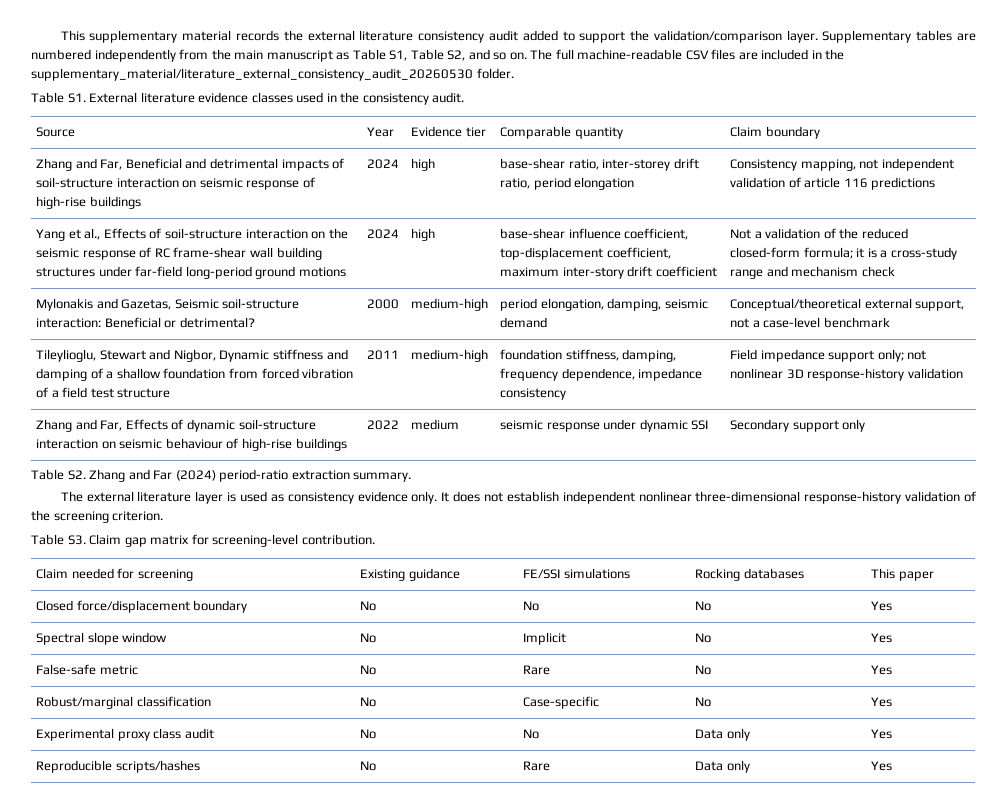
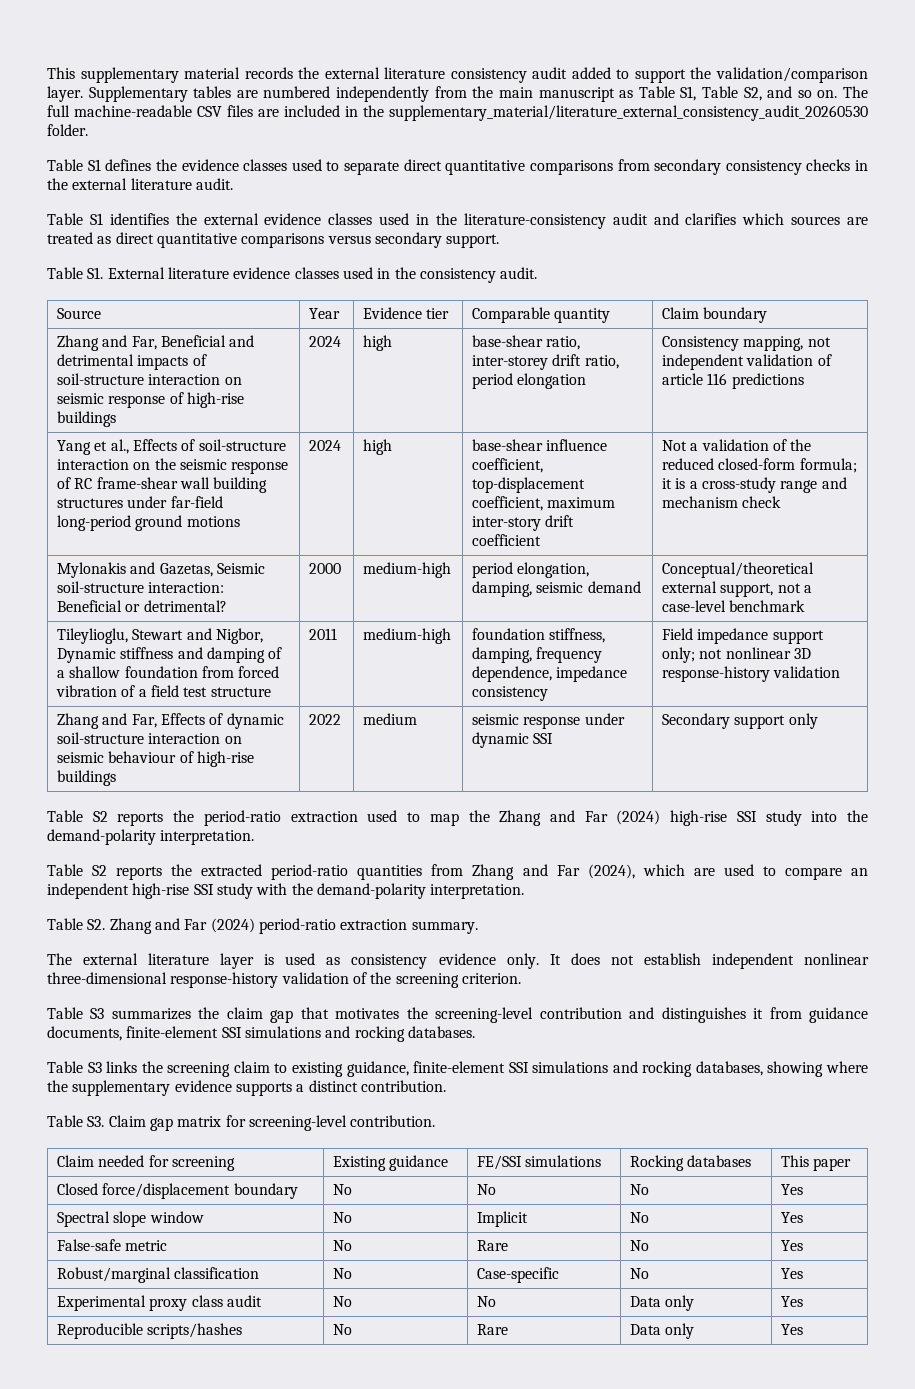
+ Table S1 defines the evidence classes used to separate direct quantitative comparisons from secondary consistency checks in the external literature audit.
+ Table S1 identifies the external evidence classes used in the literature-consistency audit and clarifies which sources are treated as direct quantitative comparisons versus secondary support.
+ Table S2 reports the period-ratio extraction used to map the Zhang and Far (2024) high-rise SSI study into the demand-polarity interpretation.
+ Table S2 reports the extracted period-ratio quantities from Zhang and Far (2024), which are used to compare an independent high-rise SSI study with the demand-polarity interpretation.
+ Table S3 summarizes the claim gap that motivates the screening-level contribution and distinguishes it from guidance documents, finite-element SSI simulations and rocking databases.
+ Table S3 links the screening claim to existing guidance, finite-element SSI simulations and rocking databases, showing where the supplementary evidence supports a distinct contribution.

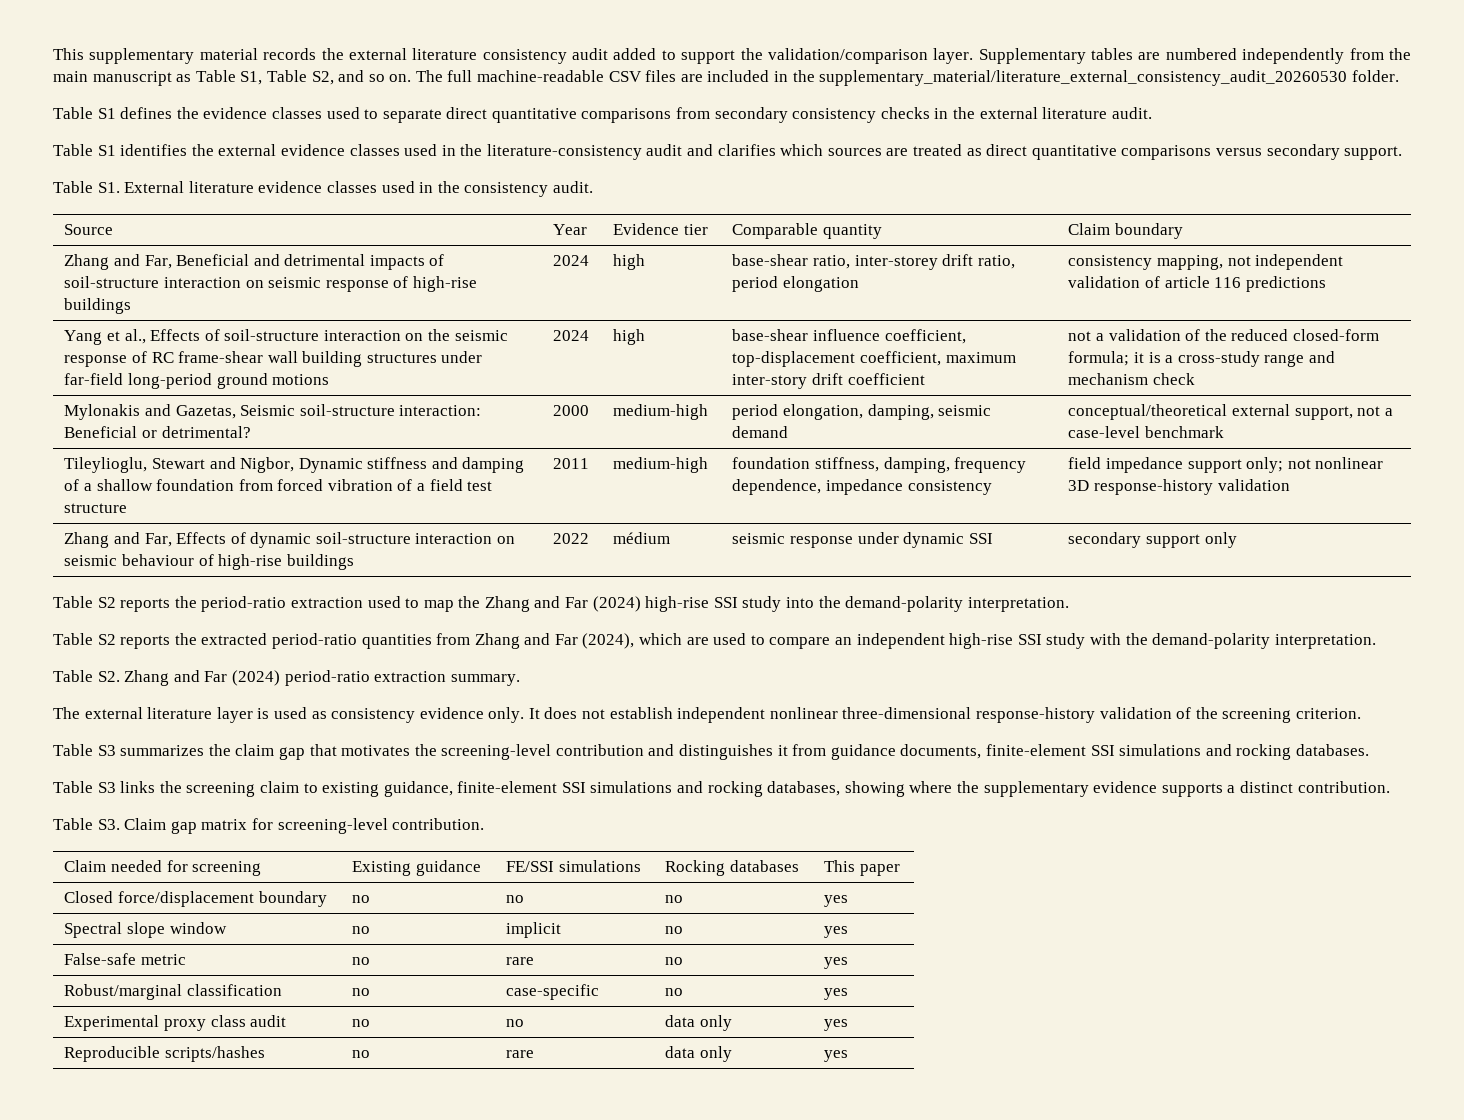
- Zhang and Far, Beneficial and detrimental impacts of soil-structure interaction on seismic response of high-rise buildings | 2024 | high | base-shear ratio, inter-storey drift ratio, period elongation | Consistency mapping, not independent validation of article 116 predictions
+ Zhang and Far, Beneficial and detrimental impacts of soil-structure interaction on seismic response of high-rise buildings | 2024 | high | base-shear ratio, inter-storey drift ratio, period elongation | consistency mapping, not independent validation of article 116 predictions
- Not a validation of the reduced closed-form formula; it is a cross-study range and mechanism check
+ not a validation of the reduced closed-form formula; it is a cross-study range and mechanism check
- Mylonakis and Gazetas, Seismic soil-structure interaction: Beneficial or detrimental? | 2000 | medium-high | period elongation, damping, seismic demand | Conceptual/theoretical external support, not a case-level benchmark
+ Mylonakis and Gazetas, Seismic soil-structure interaction: Beneficial or detrimental? | 2000 | medium-high | period elongation, damping, seismic demand | conceptual/theoretical external support, not a case-level benchmark
- Tileylioglu, Stewart and Nigbor, Dynamic stiffness and damping of a shallow foundation from forced vibration of a field test structure | 2011 | medium-high | foundation stiffness, damping, frequency dependence, impedance consistency | Field impedance support only; not nonlinear 3D response-history validation
+ Tileylioglu, Stewart and Nigbor, Dynamic stiffness and damping of a shallow foundation from forced vibration of a field test structure | 2011 | medium-high | foundation stiffness, damping, frequency dependence, impedance consistency | field impedance support only; not nonlinear 3D response-history validation
- Zhang and Far, Effects of dynamic soil-structure interaction on seismic behaviour of high-rise buildings | 2022 | medium | seismic response under dynamic SSI | Secondary support only
+ Zhang and Far, Effects of dynamic soil-structure interaction on seismic behaviour of high-rise buildings | 2022 | médium | seismic response under dynamic SSI | secondary support only
- Closed force/displacement boundary | No | No | No | Yes
+ Closed force/displacement boundary | no | no | no | yes
- Spectral slope window | No | Implicit | No | Yes
- False-safe metric | No | Rare | No | Yes
- Robust/marginal classification | No | Case-specific | No | Yes
+ Spectral slope window | no | implicit | no | yes
+ False-safe metric | no | rare | no | yes
+ Robust/marginal classification | no | case-specific | no | yes
- Experimental proxy class audit | No | No | Data only | Yes
+ Experimental proxy class audit | no | no | data only | yes
- Reproducible scripts/hashes | No | Rare | Data only | Yes
+ Reproducible scripts/hashes | no | rare | data only | yes

